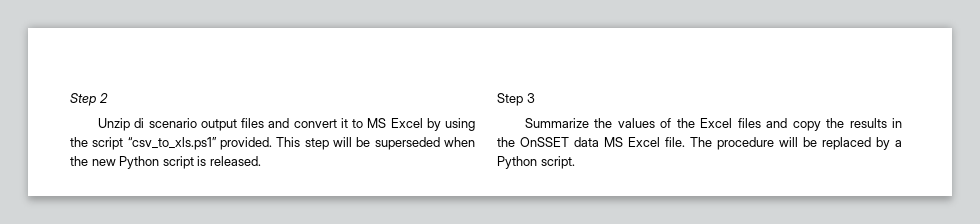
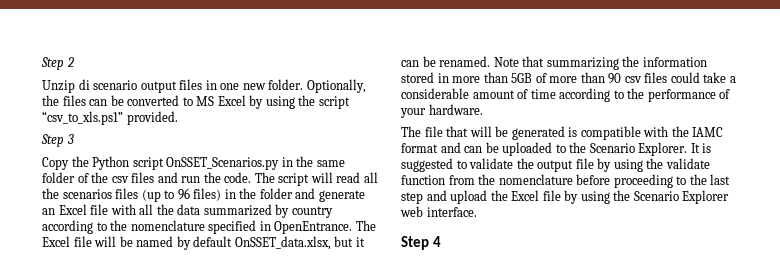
- Unzip di scenario output files and convert it to MS Excel by using the script “csv_to_xls.ps1” provided. This step will be superseded when the new Python script is released.
+ Unzip di scenario output files in one new folder. Optionally, the files can be converted to MS Excel by using the script “csv_to_xls.ps1” provided.
  Step 3
- Summarize the values of the Excel files and copy the results in the OnSSET data MS Excel file. The procedure will be replaced by a Python script.
+ Copy the Python script OnSSET_Scenarios.py in the same folder of the csv files and run the code. The script will read all the scenarios files (up to 96 files) in the folder and generate an Excel file with all the data summarized by country according to the nomenclature specified in OpenEntrance. The Excel file will be named by default OnSSET_data.xlsx, but it can be renamed. Note that summarizing the information stored in more than 5GB of more than 90 csv files could take a considerable amount of time according to the performance of your hardware.
+ The file that will be generated is compatible with the IAMC format and can be uploaded to the Scenario Explorer. It is suggested to validate the output file by using the validate function from the nomenclature before proceeding to the last step and upload the Excel file by using the Scenario Explorer web interface.
+ Step 4

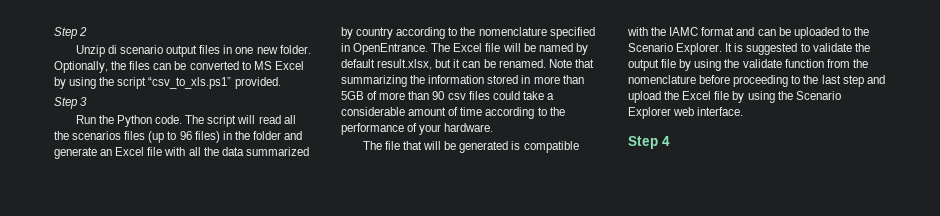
- Copy the Python script OnSSET_Scenarios.py in the same folder of the csv files and run the code.
+ Run the Python code.
- The Excel file will be named by default OnSSET_data.xlsx, but it can be renamed.
+ The Excel file will be named by default result.xlsx, but it can be renamed.

